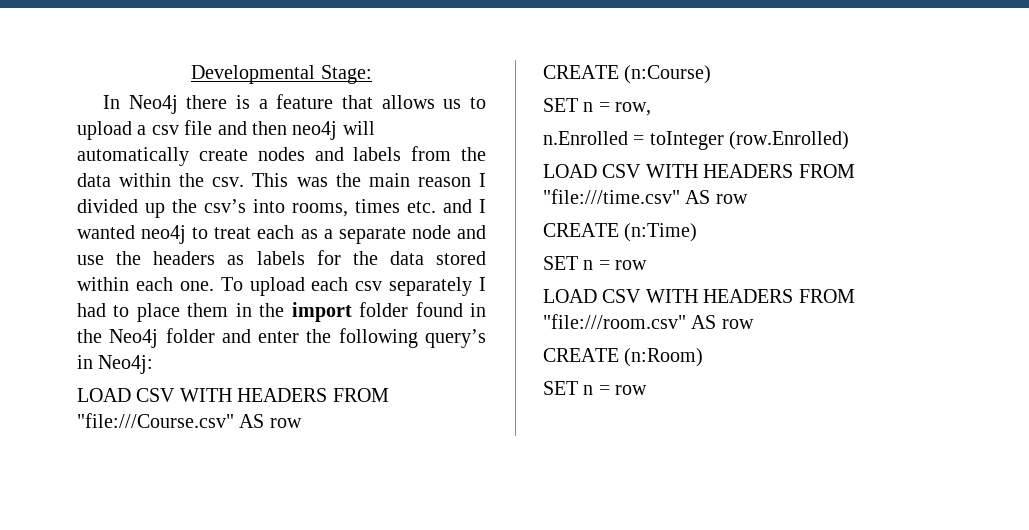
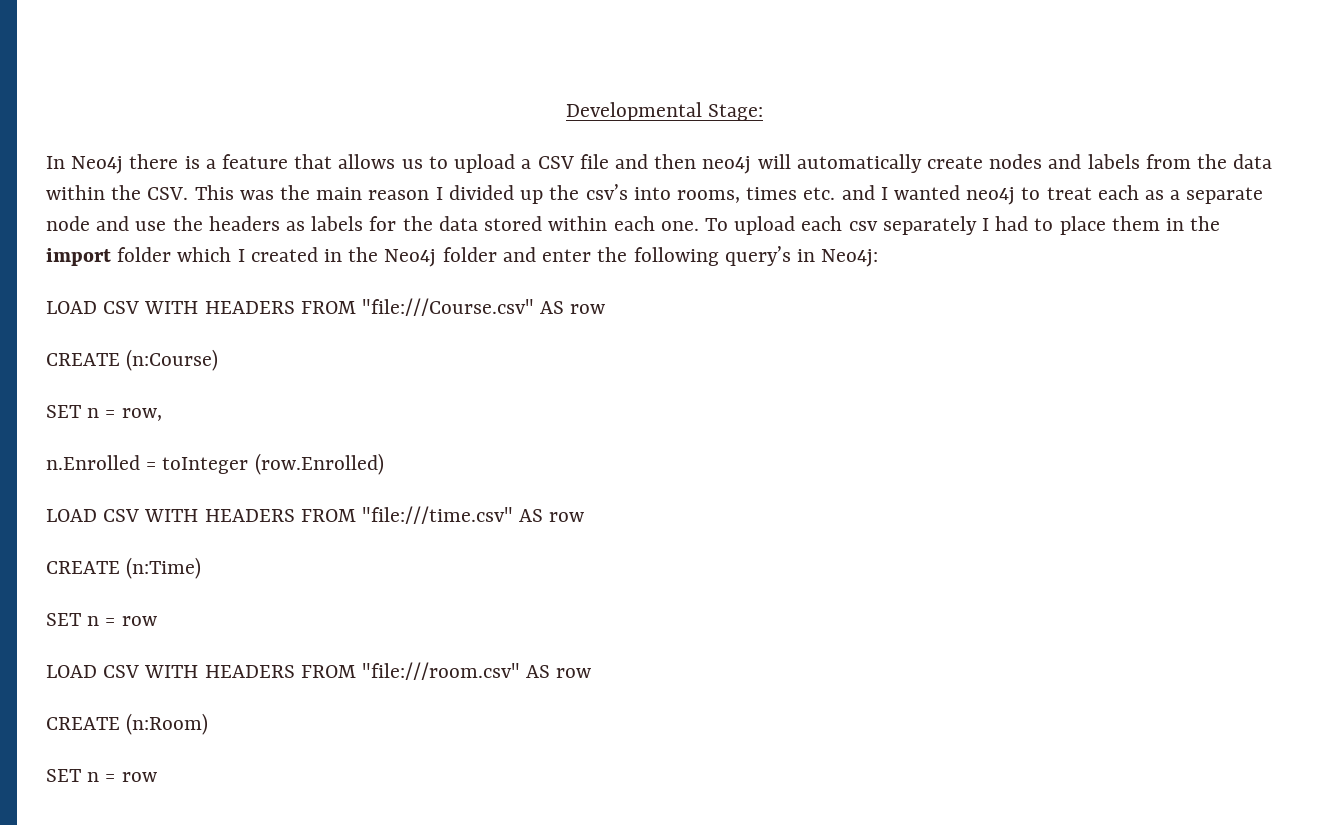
- In Neo4j there is a feature that allows us to upload a csv file and then neo4j will automatically create nodes and labels from the data within the csv. This was the main reason I divided up the csv’s into rooms, times etc. and I wanted neo4j to treat each as a separate node and use the headers as labels for the data stored within each one.
+ In Neo4j there is a feature that allows us to upload a CSV file and then neo4j will automatically create nodes and labels from the data within the CSV. This was the main reason I divided up the csv’s into rooms, times etc. and I wanted neo4j to treat each as a separate node and use the headers as labels for the data stored within each one.
- To upload each csv separately I had to place them in the import folder found in the Neo4j folder and enter the following query’s in Neo4j:
+ To upload each csv separately I had to place them in the import folder which I created in the Neo4j folder and enter the following query’s in Neo4j:

